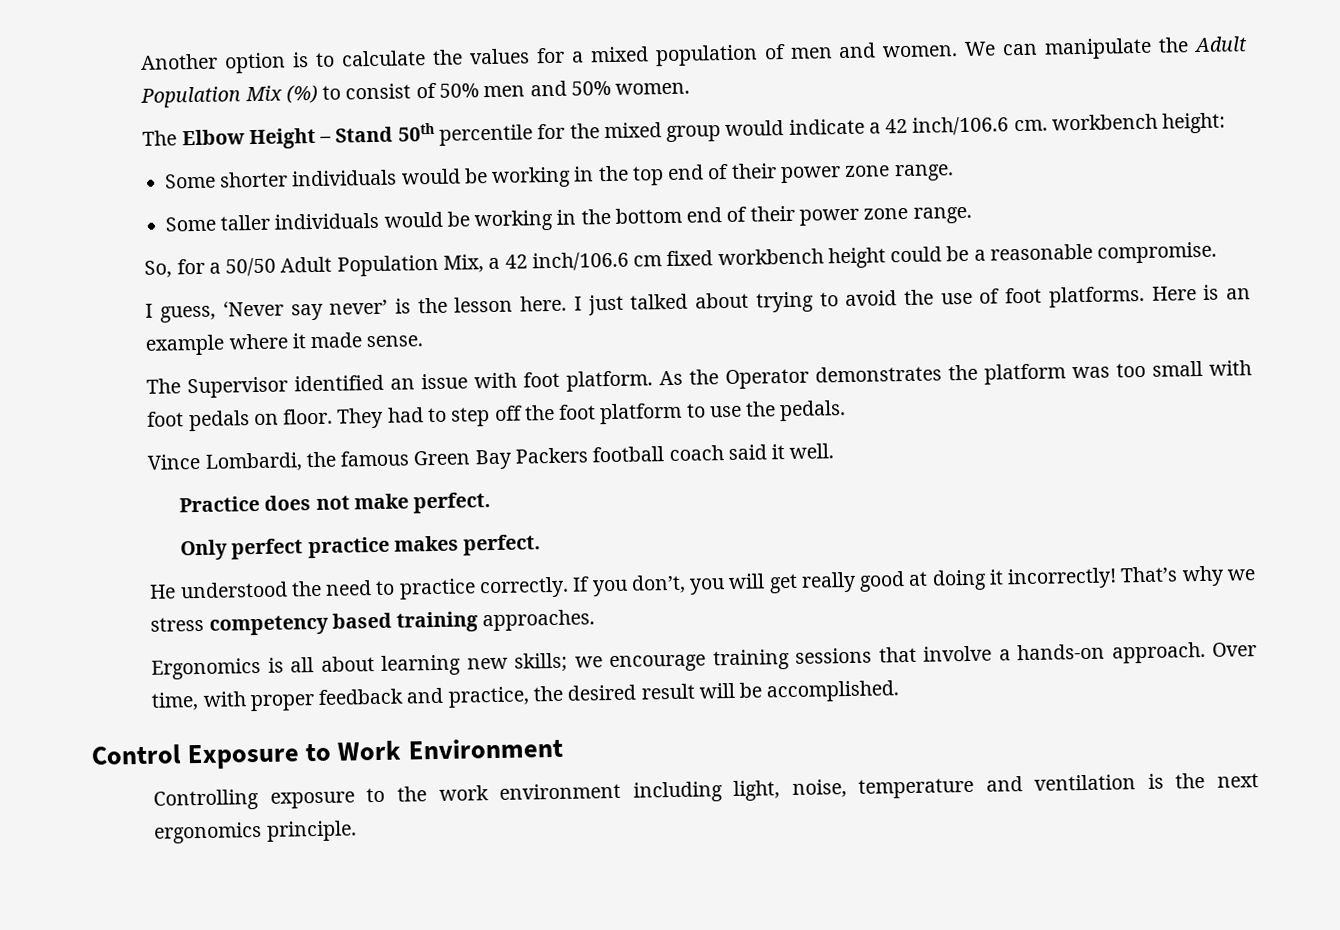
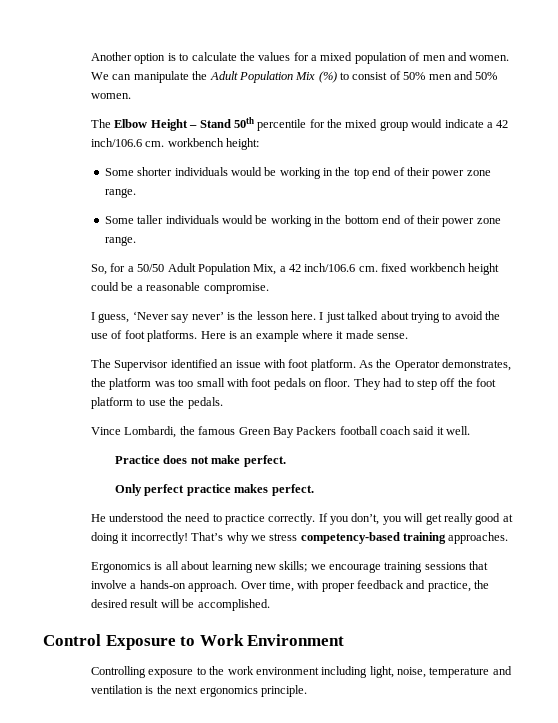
- So, for a 50/50 Adult Population Mix, a 42 inch/106.6 cm fixed workbench height could be a reasonable compromise.
+ So, for a 50/50 Adult Population Mix, a 42 inch/106.6 cm. fixed workbench height could be a reasonable compromise.
- As the Operator demonstrates the platform was too small with foot pedals on floor.
+ As the Operator demonstrates, the platform was too small with foot pedals on floor.
- That’s why we stress competency based training approaches.
+ That’s why we stress competency-based training approaches.

